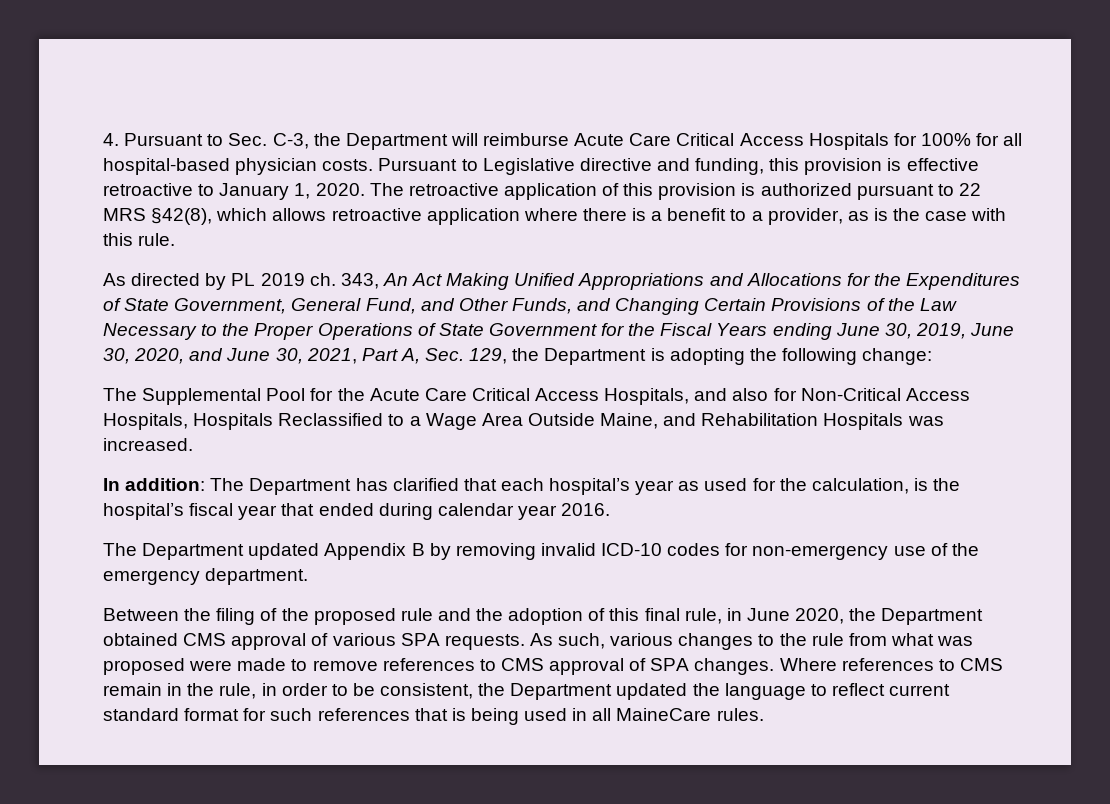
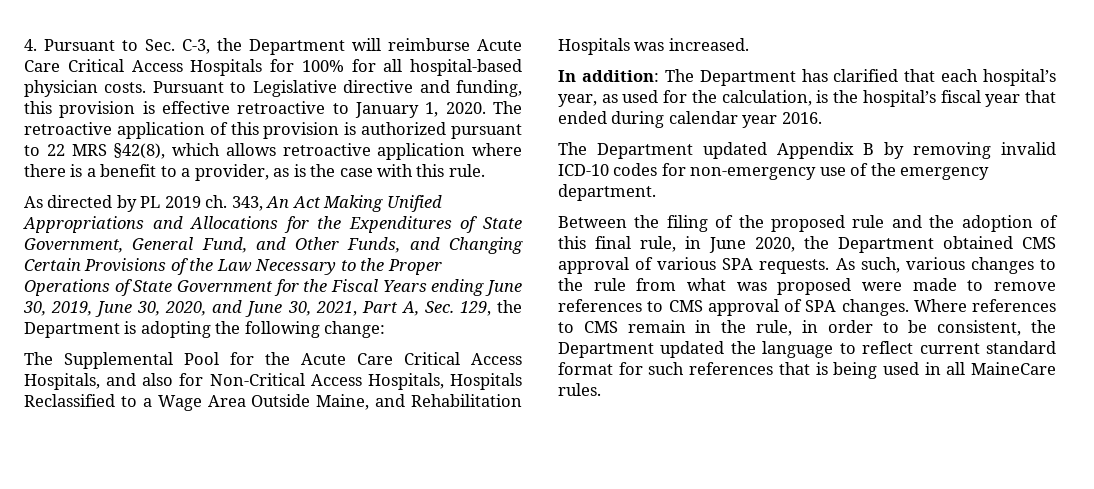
- In addition: The Department has clarified that each hospital’s year as used for the calculation, is the hospital’s fiscal year that ended during calendar year 2016.
+ In addition: The Department has clarified that each hospital’s year, as used for the calculation, is the hospital’s fiscal year that ended during calendar year 2016.

